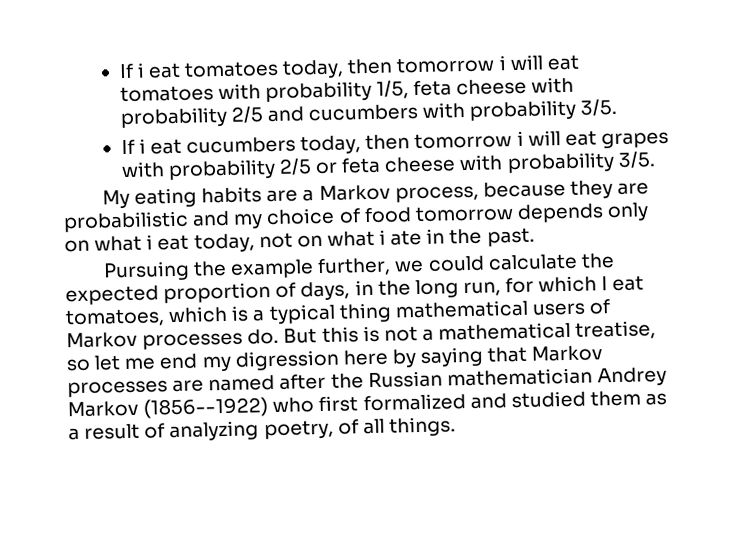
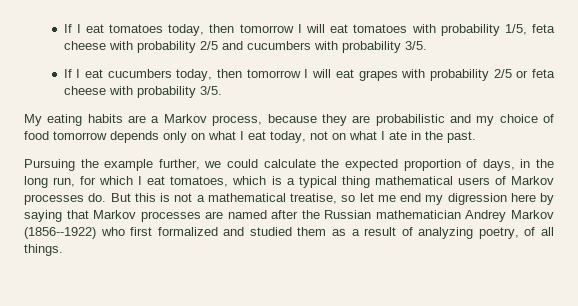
- If i eat tomatoes today, then tomorrow i will eat tomatoes with probability 1/5, feta cheese with probability 2/5 and cucumbers with probability 3/5.
+ If I eat tomatoes today, then tomorrow I will eat tomatoes with probability 1/5, feta cheese with probability 2/5 and cucumbers with probability 3/5.
- If i eat cucumbers today, then tomorrow i will eat grapes with probability 2/5 or feta cheese with probability 3/5.
+ If I eat cucumbers today, then tomorrow I will eat grapes with probability 2/5 or feta cheese with probability 3/5.
- My eating habits are a Markov process, because they are probabilistic and my choice of food tomorrow depends only on what i eat today, not on what i ate in the past.
+ My eating habits are a Markov process, because they are probabilistic and my choice of food tomorrow depends only on what I eat today, not on what I ate in the past.

